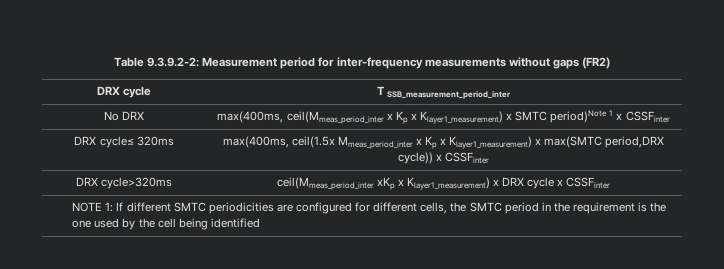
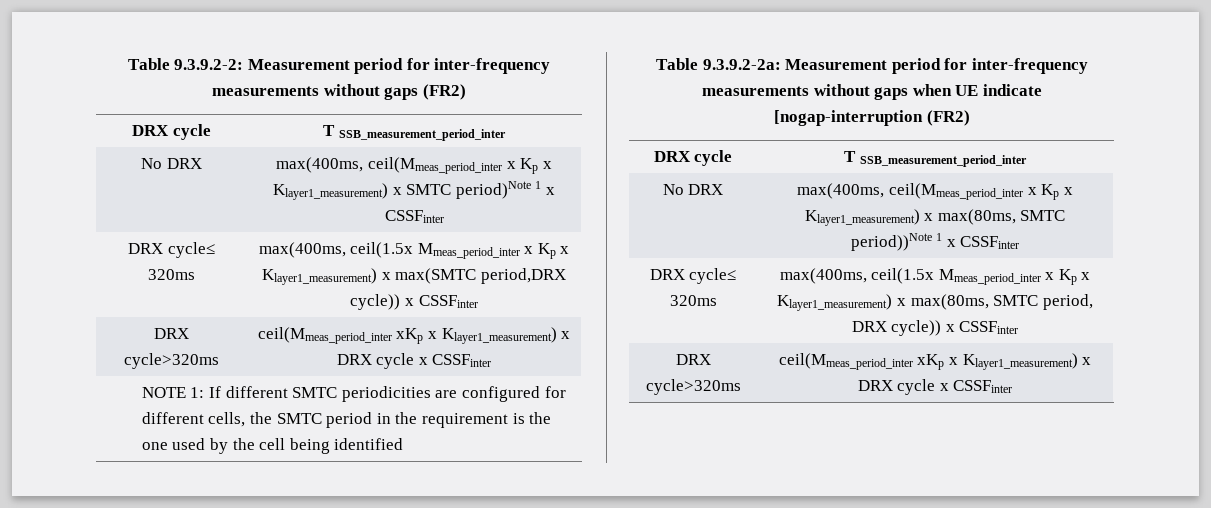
+ Table 9.3.9.2-2a: Measurement period for inter-frequency measurements without gaps when UE indicate [nogap-interruption (FR2)
+ DRX cycle | T SSB_measurement_period_inter
+ No DRX | max(400ms, ceil(Mmeas_period_inter x Kp x Klayer1_measurement) x max(80ms, SMTC period))Note 1 x CSSFinter
+ DRX cycle≤ 320ms | max(400ms, ceil(1.5x Mmeas_period_inter x Kp x Klayer1_measurement) x max(80ms, SMTC period, DRX cycle)) x CSSFinter
+ DRX cycle>320ms | ceil(Mmeas_period_inter xKp x Klayer1_measurement) x DRX cycle x CSSFinter

